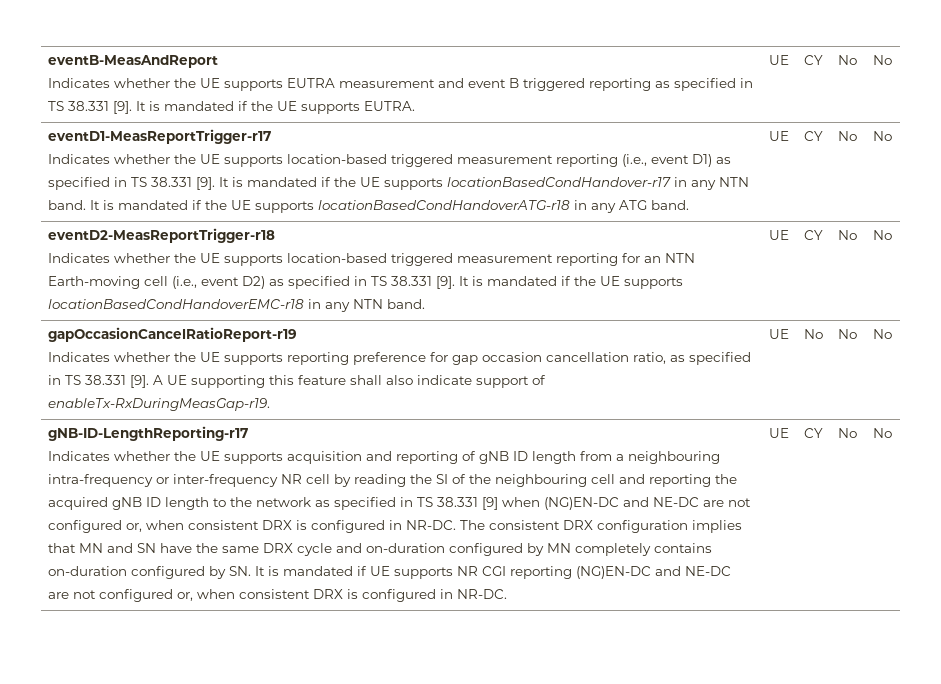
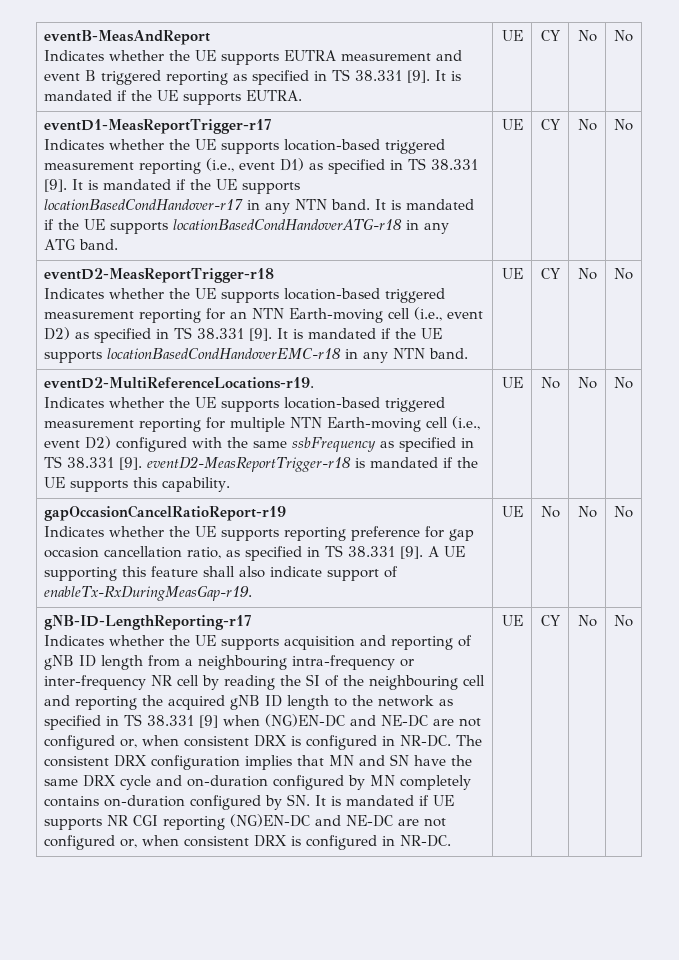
+ eventD2-MultiReferenceLocations-r19.
+ Indicates whether the UE supports location-based triggered measurement reporting for multiple NTN Earth-moving cell (i.e., event D2) configured with the same ssbFrequency as specified in TS 38.331 [9]. eventD2-MeasReportTrigger-r18 is mandated if the UE supports this capability. | UE | No | No | No

